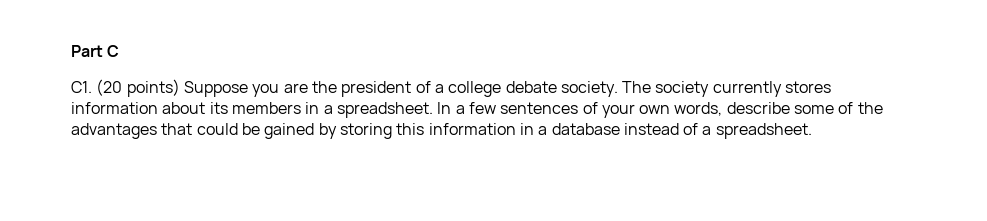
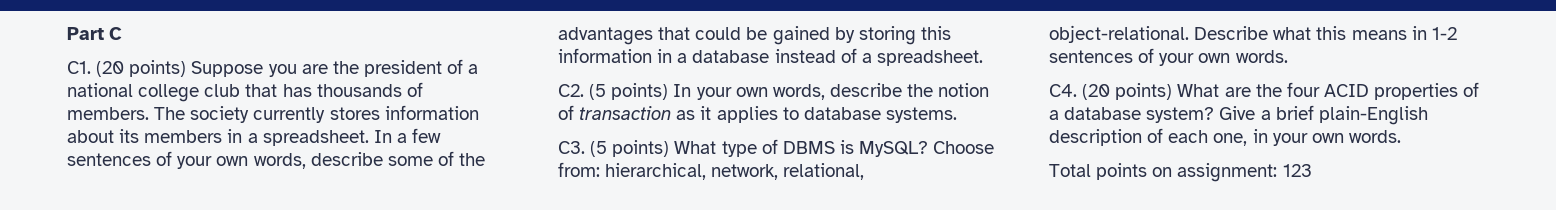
- C1. (20 points) Suppose you are the president of a college debate society.
+ C1. (20 points) Suppose you are the president of a national college club that has thousands of members.
+ C2. (5 points) In your own words, describe the notion of transaction as it applies to database systems.
+ C3. (5 points) What type of DBMS is MySQL? Choose from: hierarchical, network, relational, object-relational. Describe what this means in 1-2 sentences of your own words.
+ C4. (20 points) What are the four ACID properties of a database system? Give a brief plain-English description of each one, in your own words.
+ Total points on assignment: 123

